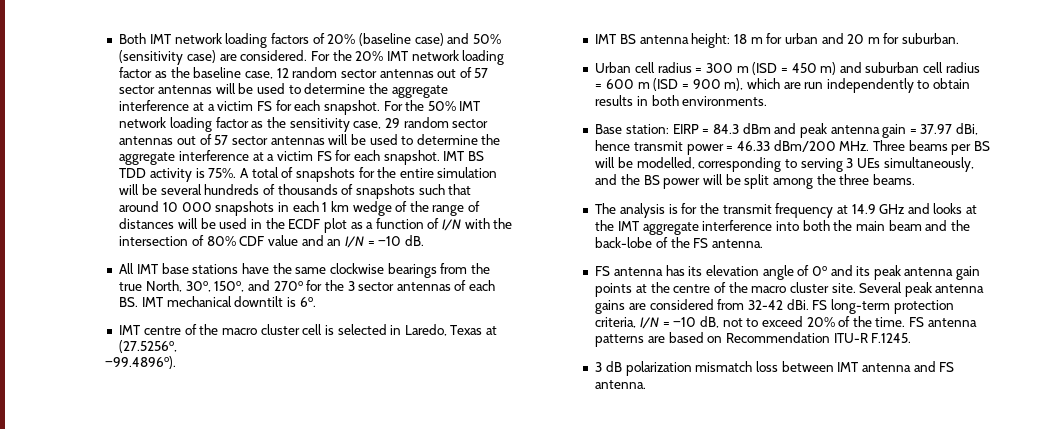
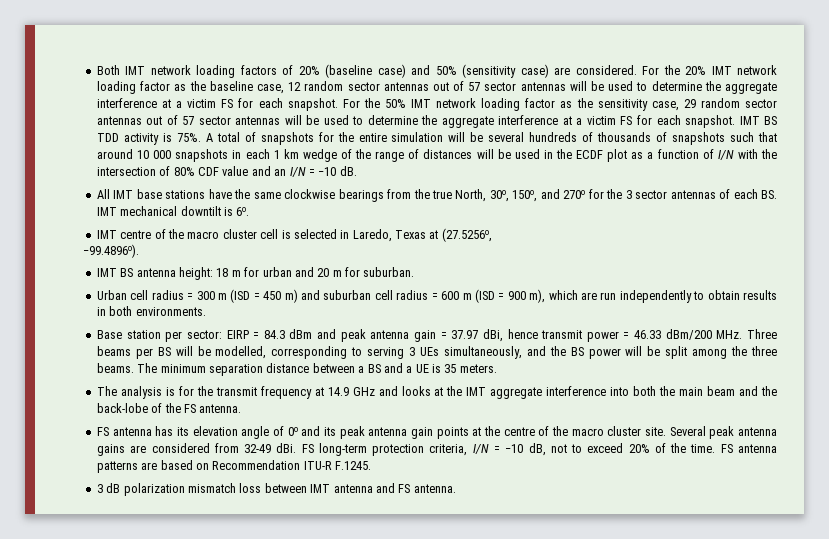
- Base station: EIRP = 84.3 dBm and peak antenna gain = 37.97 dBi, hence transmit power = 46.33 dBm/200 MHz. Three beams per BS will be modelled, corresponding to serving 3 UEs simultaneously, and the BS power will be split among the three beams.
+ Base station per sector: EIRP = 84.3 dBm and peak antenna gain = 37.97 dBi, hence transmit power = 46.33 dBm/200 MHz. Three beams per BS will be modelled, corresponding to serving 3 UEs simultaneously, and the BS power will be split among the three beams. The minimum separation distance between a BS and a UE is 35 meters.
- Several peak antenna gains are considered from 32-42 dBi.
+ Several peak antenna gains are considered from 32-49 dBi.

